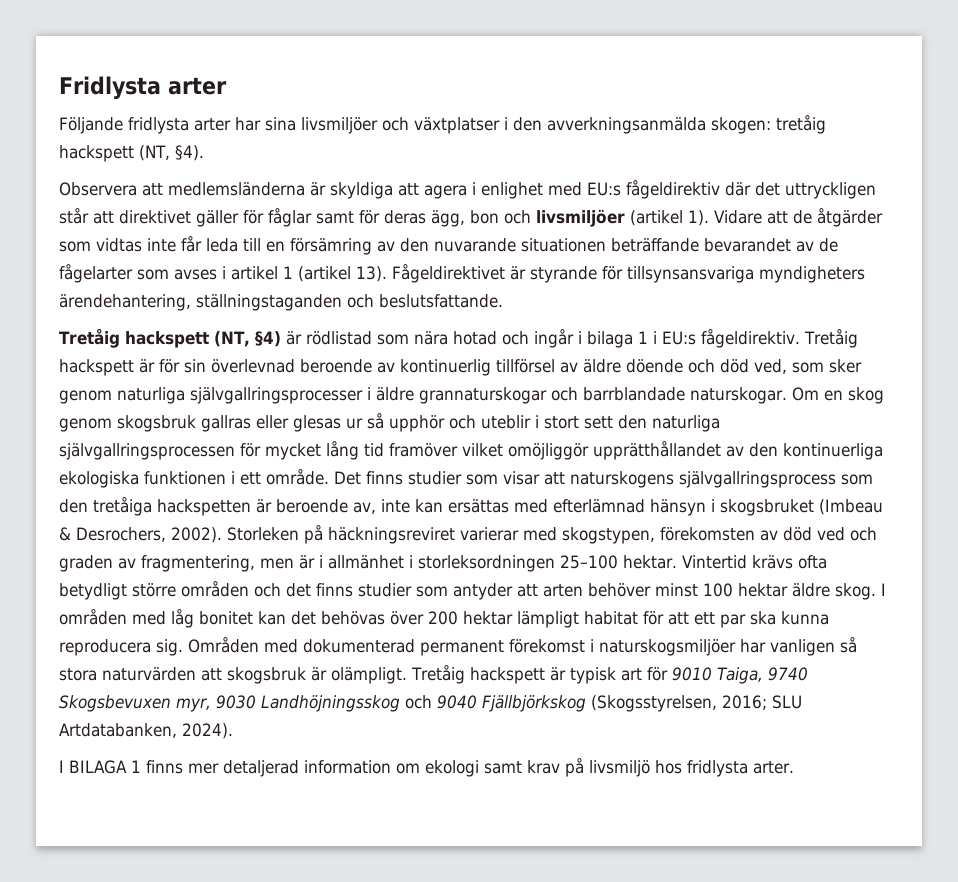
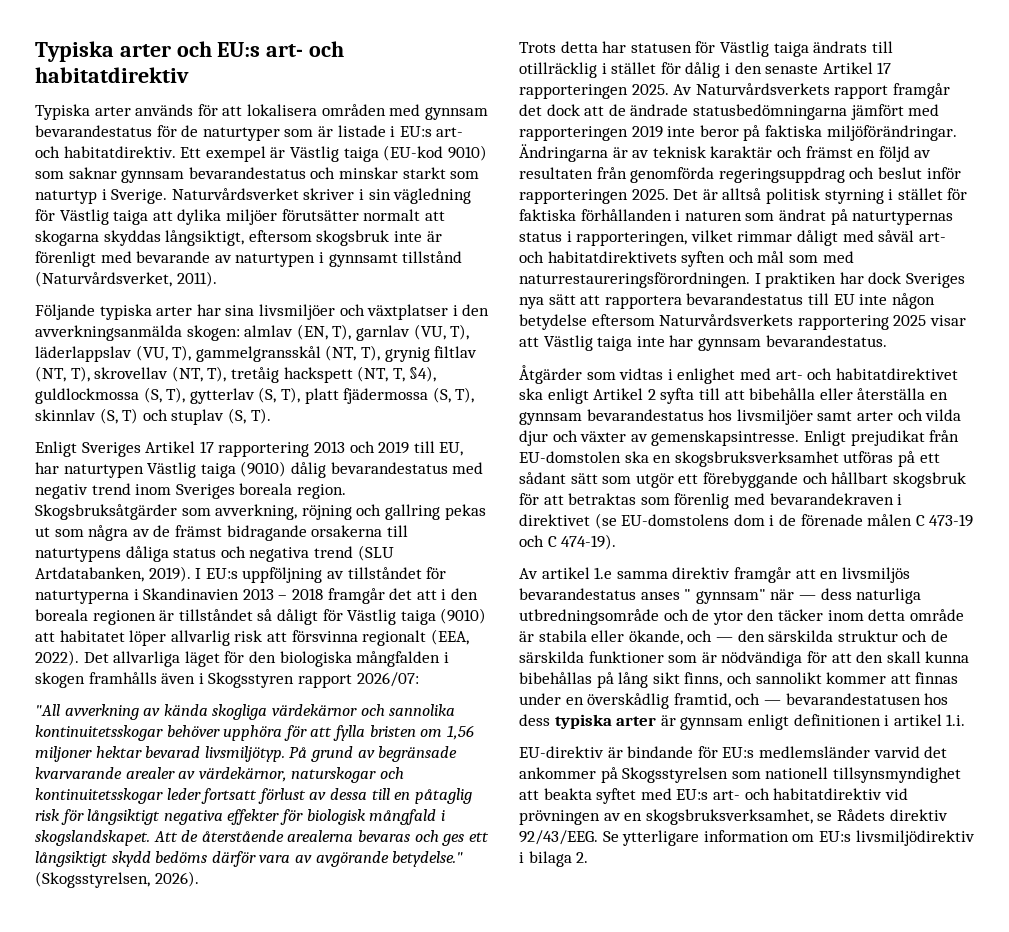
- Fridlysta arter
+ Typiska arter och EU:s art- och habitatdirektiv
+ Typiska arter används för att lokalisera områden med gynnsam bevarandestatus för de naturtyper som är listade i EU:s art- och habitatdirektiv. Ett exempel är Västlig taiga (EU-kod 9010) som saknar gynnsam bevarandestatus och minskar starkt som naturtyp i Sverige. Naturvårdsverket skriver i sin vägledning för Västlig taiga att dylika miljöer förutsätter normalt att skogarna skyddas långsiktigt, eftersom skogsbruk inte är förenligt med bevarande av naturtypen i gynnsamt tillstånd (Naturvårdsverket, 2011).
- Följande fridlysta arter har sina livsmiljöer och växtplatser i den avverkningsanmälda skogen: tretåig hackspett (NT, §4).
- Observera att medlemsländerna är skyldiga att agera i enlighet med EU:s fågeldirektiv där det uttryckligen står att direktivet gäller för fåglar samt för deras ägg, bon och livsmiljöer (artikel 1). Vidare att de åtgärder som vidtas inte får leda till en försämring av den nuvarande situationen beträffande bevarandet av de fågelarter som avses i artikel 1 (artikel 13). Fågeldirektivet är styrande för tillsynsansvariga myndigheters ärendehantering, ställningstaganden och beslutsfattande.
- Tretåig hackspett (NT, §4) är rödlistad som nära hotad och ingår i bilaga 1 i EU:s fågeldirektiv. Tretåig hackspett är för sin överlevnad beroende av kontinuerlig tillförsel av äldre döende och död ved, som sker genom naturliga självgallringsprocesser i äldre grannaturskogar och barrblandade naturskogar. Om en skog genom skogsbruk gallras eller glesas ur så upphör och uteblir i stort sett den naturliga självgallringsprocessen för mycket lång tid framöver vilket omöjliggör upprätthållandet av den kontinuerliga ekologiska funktionen i ett område. Det finns studier som visar att naturskogens självgallringsprocess som den tretåiga hackspetten är beroende av, inte kan ersättas med efterlämnad hänsyn i skogsbruket (Imbeau & Desrochers, 2002). Storleken på häckningsreviret varierar med skogstypen, förekomsten av död ved och graden av fragmentering, men är i allmänhet i storleksordningen 25–100 hektar. Vintertid krävs ofta betydligt större områden och det finns studier som antyder att arten behöver minst 100 hektar äldre skog. I områden med låg bonitet kan det behövas över 200 hektar lämpligt habitat för att ett par ska kunna reproducera sig. Områden med dokumenterad permanent förekomst i naturskogsmiljöer har vanligen så stora naturvärden att skogsbruk är olämpligt. Tretåig hackspett är typisk art för 9010 Taiga, 9740 Skogsbevuxen myr, 9030 Landhöjningsskog och 9040 Fjällbjörkskog (Skogsstyrelsen, 2016; SLU Artdatabanken, 2024).
- I BILAGA 1 finns mer detaljerad information om ekologi samt krav på livsmiljö hos fridlysta arter.
+ Följande typiska arter har sina livsmiljöer och växtplatser i den avverkningsanmälda skogen: almlav (EN, T), garnlav (VU, T), läderlappslav (VU, T), gammelgransskål (NT, T), grynig filtlav (NT, T), skrovellav (NT, T), tretåig hackspett (NT, T, §4), guldlockmossa (S, T), gytterlav (S, T), platt fjädermossa (S, T), skinnlav (S, T) och stuplav (S, T).
+ Enligt Sveriges Artikel 17 rapportering 2013 och 2019 till EU, har naturtypen Västlig taiga (9010) dålig bevarandestatus med negativ trend inom Sveriges boreala region. Skogsbruksåtgärder som avverkning, röjning och gallring pekas ut som några av de främst bidragande orsakerna till naturtypens dåliga status och negativa trend (SLU Artdatabanken, 2019). I EU:s uppföljning av tillståndet för naturtyperna i Skandinavien 2013 – 2018 framgår det att i den boreala regionen är tillståndet så dåligt för Västlig taiga (9010) att habitatet löper allvarlig risk att försvinna regionalt (EEA, 2022). Det allvarliga läget för den biologiska mångfalden i skogen framhålls även i Skogsstyren rapport 2026/07:
+ "All avverkning av kända skogliga värdekärnor och sannolika kontinuitetsskogar behöver upphöra för att fylla bristen om 1,56 miljoner hektar bevarad livsmiljötyp. På grund av begränsade kvarvarande arealer av värdekärnor, naturskogar och kontinuitetsskogar leder fortsatt förlust av dessa till en påtaglig risk för långsiktigt negativa effekter för biologisk mångfald i skogslandskapet. Att de återstående arealerna bevaras och ges ett långsiktigt skydd bedöms därför vara av avgörande betydelse." (Skogsstyrelsen, 2026).
+ Trots detta har statusen för Västlig taiga ändrats till otillräcklig i stället för dålig i den senaste Artikel 17 rapporteringen 2025. Av Naturvårdsverkets rapport framgår det dock att de ändrade statusbedömningarna jämfört med rapporteringen 2019 inte beror på faktiska miljöförändringar. Ändringarna är av teknisk karaktär och främst en följd av resultaten från genomförda regeringsuppdrag och beslut inför rapporteringen 2025. Det är alltså politisk styrning i stället för faktiska förhållanden i naturen som ändrat på naturtypernas status i rapporteringen, vilket rimmar dåligt med såväl art- och habitatdirektivets syften och mål som med naturrestaureringsförordningen. I praktiken har dock Sveriges nya sätt att rapportera bevarandestatus till EU inte någon betydelse eftersom Naturvårdsverkets rapportering 2025 visar att Västlig taiga inte har gynnsam bevarandestatus.
+ Åtgärder som vidtas i enlighet med art- och habitatdirektivet ska enligt Artikel 2 syfta till att bibehålla eller återställa en gynnsam bevarandestatus hos livsmiljöer samt arter och vilda djur och växter av gemenskapsintresse. Enligt prejudikat från EU-domstolen ska en skogsbruksverksamhet utföras på ett sådant sätt som utgör ett förebyggande och hållbart skogsbruk för att betraktas som förenlig med bevarandekraven i direktivet (se EU-domstolens dom i de förenade målen C 473-19 och C 474-19).
+ Av artikel 1.e samma direktiv framgår att en livsmiljös bevarandestatus anses " gynnsam" när — dess naturliga utbredningsområde och de ytor den täcker inom detta område är stabila eller ökande, och — den särskilda struktur och de särskilda funktioner som är nödvändiga för att den skall kunna bibehållas på lång sikt finns, och sannolikt kommer att finnas under en överskådlig framtid, och — bevarandestatusen hos dess typiska arter är gynnsam enligt definitionen i artikel 1.i.
+ EU-direktiv är bindande för EU:s medlemsländer varvid det ankommer på Skogsstyrelsen som nationell tillsynsmyndighet att beakta syftet med EU:s art- och habitatdirektiv vid prövningen av en skogsbruksverksamhet, se Rådets direktiv 92/43/EEG. Se ytterligare information om EU:s livsmiljödirektiv i bilaga 2.

